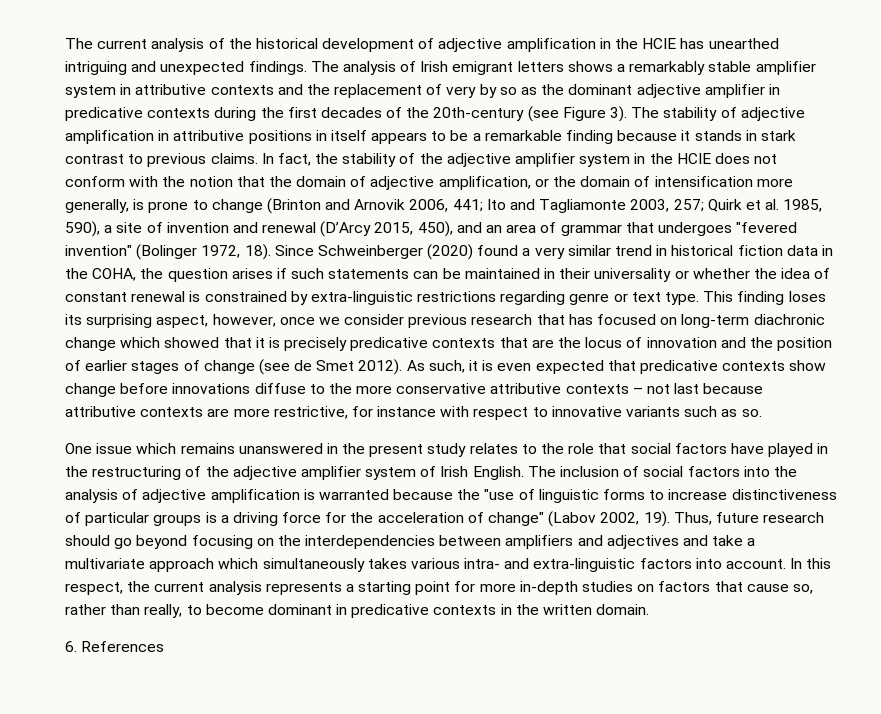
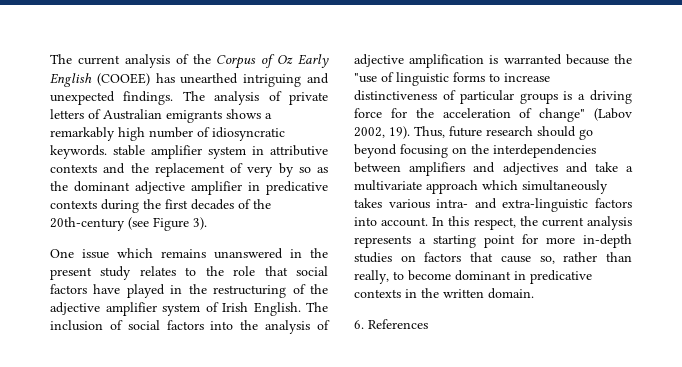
- The current analysis of the historical development of adjective amplification in the HCIE has unearthed intriguing and unexpected findings.
+ The current analysis of the Corpus of Oz Early English (COOEE) has unearthed intriguing and unexpected findings.
- The analysis of Irish emigrant letters shows a remarkably stable amplifier system in attributive contexts and the replacement of very by so as the dominant adjective amplifier in predicative contexts during the first decades of the 20th-century (see Figure 3). The stability of adjective amplification in attributive positions in itself appears to be a remarkable finding because it stands in stark contrast to previous claims. In fact, the stability of the adjective amplifier system in the HCIE does not conform with the notion that the domain of adjective amplification, or the domain of intensification more generally, is prone to change (Brinton and Arnovik 2006, 441; Ito and Tagliamonte 2003, 257; Quirk et al. 1985, 590), a site of invention and renewal (D’Arcy 2015, 450), and an area of grammar that undergoes "fevered invention" (Bolinger 1972, 18). Since Schweinberger (2020) found a very similar trend in historical fiction data in the COHA, the question arises if such statements can be maintained in their universality or whether the idea of constant renewal is constrained by extra-linguistic restrictions regarding genre or text type. This finding loses its surprising aspect, however, once we consider previous research that has focused on long-term diachronic change which showed that it is precisely predicative contexts that are the locus of innovation and the position of earlier stages of change (see de Smet 2012). As such, it is even expected that predicative contexts show change before innovations diffuse to the more conservative attributive contexts – not last because attributive contexts are more restrictive, for instance with respect to innovative variants such as so.
+ The analysis of private letters of Australian emigrants shows a remarkably high number of idiosyncratic keywords. stable amplifier system in attributive contexts and the replacement of very by so as the dominant adjective amplifier in predicative contexts during the first decades of the 20th-century (see Figure 3).

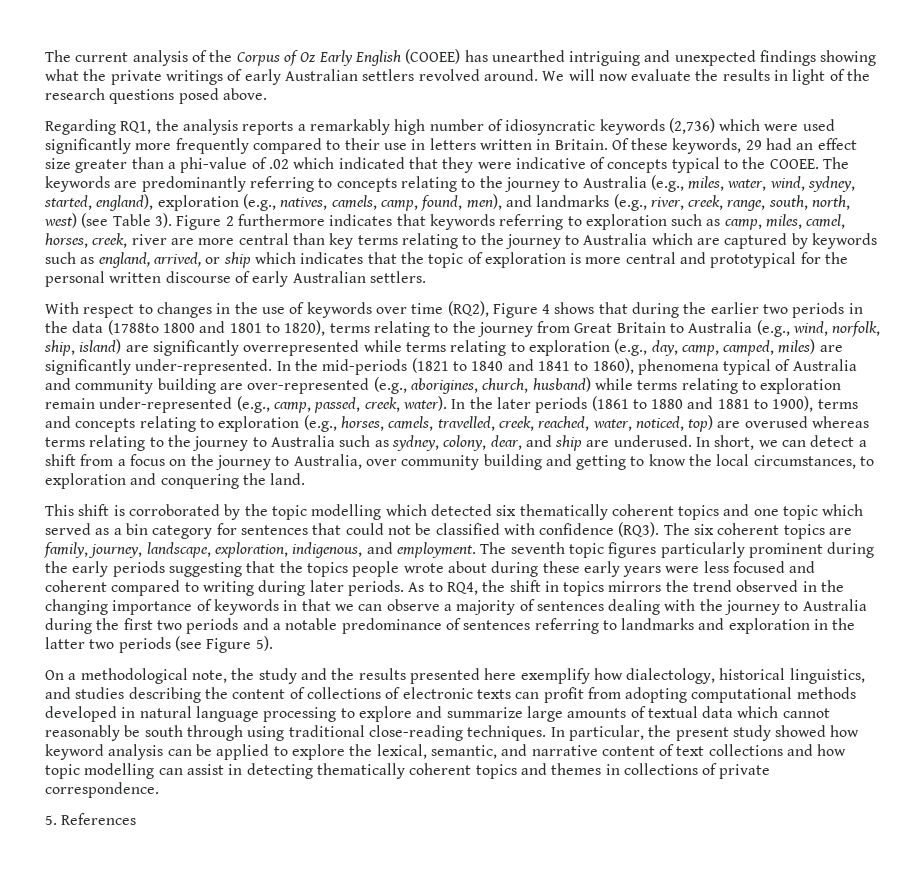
- The current analysis of the Corpus of Oz Early English (COOEE) has unearthed intriguing and unexpected findings. The analysis of private letters of Australian emigrants shows a remarkably high number of idiosyncratic keywords. stable amplifier system in attributive contexts and the replacement of very by so as the dominant adjective amplifier in predicative contexts during the first decades of the 20th-century (see Figure 3).
- One issue which remains unanswered in the present study relates to the role that social factors have played in the restructuring of the adjective amplifier system of Irish English. The inclusion of social factors into the analysis of adjective amplification is warranted because the "use of linguistic forms to increase distinctiveness of particular groups is a driving force for the acceleration of change" (Labov 2002, 19). Thus, future research should go beyond focusing on the interdependencies between amplifiers and adjectives and take a multivariate approach which simultaneously takes various intra- and extra-linguistic factors into account. In this respect, the current analysis represents a starting point for more in-depth studies on factors that cause so, rather than really, to become dominant in predicative contexts in the written domain.
- 6. References
+ The current analysis of the Corpus of Oz Early English (COOEE) has unearthed intriguing and unexpected findings showing what the private writings of early Australian settlers revolved around. We will now evaluate the results in light of the research questions posed above.
+ Regarding RQ1, the analysis reports a remarkably high number of idiosyncratic keywords (2,736) which were used significantly more frequently compared to their use in letters written in Britain. Of these keywords, 29 had an effect size greater than a phi-value of .02 which indicated that they were indicative of concepts typical to the COOEE. The keywords are predominantly referring to concepts relating to the journey to Australia (e.g., miles, water, wind, sydney, started, england), exploration (e.g., natives, camels, camp, found, men), and landmarks (e.g., river, creek, range, south, north, west) (see Table 3). Figure 2 furthermore indicates that keywords referring to exploration such as camp, miles, camel, horses, creek, river are more central than key terms relating to the journey to Australia which are captured by keywords such as england, arrived, or ship which indicates that the topic of exploration is more central and prototypical for the personal written discourse of early Australian settlers.
+ With respect to changes in the use of keywords over time (RQ2), Figure 4 shows that during the earlier two periods in the data (1788to 1800 and 1801 to 1820), terms relating to the journey from Great Britain to Australia (e.g., wind, norfolk, ship, island) are significantly overrepresented while terms relating to exploration (e.g., day, camp, camped, miles) are significantly under-represented. In the mid-periods (1821 to 1840 and 1841 to 1860), phenomena typical of Australia and community building are over-represented (e.g., aborigines, church, husband) while terms relating to exploration remain under-represented (e.g., camp, passed, creek, water). In the later periods (1861 to 1880 and 1881 to 1900), terms and concepts relating to exploration (e.g., horses, camels, travelled, creek, reached, water, noticed, top) are overused whereas terms relating to the journey to Australia such as sydney, colony, dear, and ship are underused. In short, we can detect a shift from a focus on the journey to Australia, over community building and getting to know the local circumstances, to exploration and conquering the land.
+ This shift is corroborated by the topic modelling which detected six thematically coherent topics and one topic which served as a bin category for sentences that could not be classified with confidence (RQ3). The six coherent topics are family, journey, landscape, exploration, indigenous, and employment. The seventh topic figures particularly prominent during the early periods suggesting that the topics people wrote about during these early years were less focused and coherent compared to writing during later periods. As to RQ4, the shift in topics mirrors the trend observed in the changing importance of keywords in that we can observe a majority of sentences dealing with the journey to Australia during the first two periods and a notable predominance of sentences referring to landmarks and exploration in the latter two periods (see Figure 5).
+ On a methodological note, the study and the results presented here exemplify how dialectology, historical linguistics, and studies describing the content of collections of electronic texts can profit from adopting computational methods developed in natural language processing to explore and summarize large amounts of textual data which cannot reasonably be south through using traditional close-reading techniques. In particular, the present study showed how keyword analysis can be applied to explore the lexical, semantic, and narrative content of text collections and how topic modelling can assist in detecting thematically coherent topics and themes in collections of private correspondence.
+ 5. References

